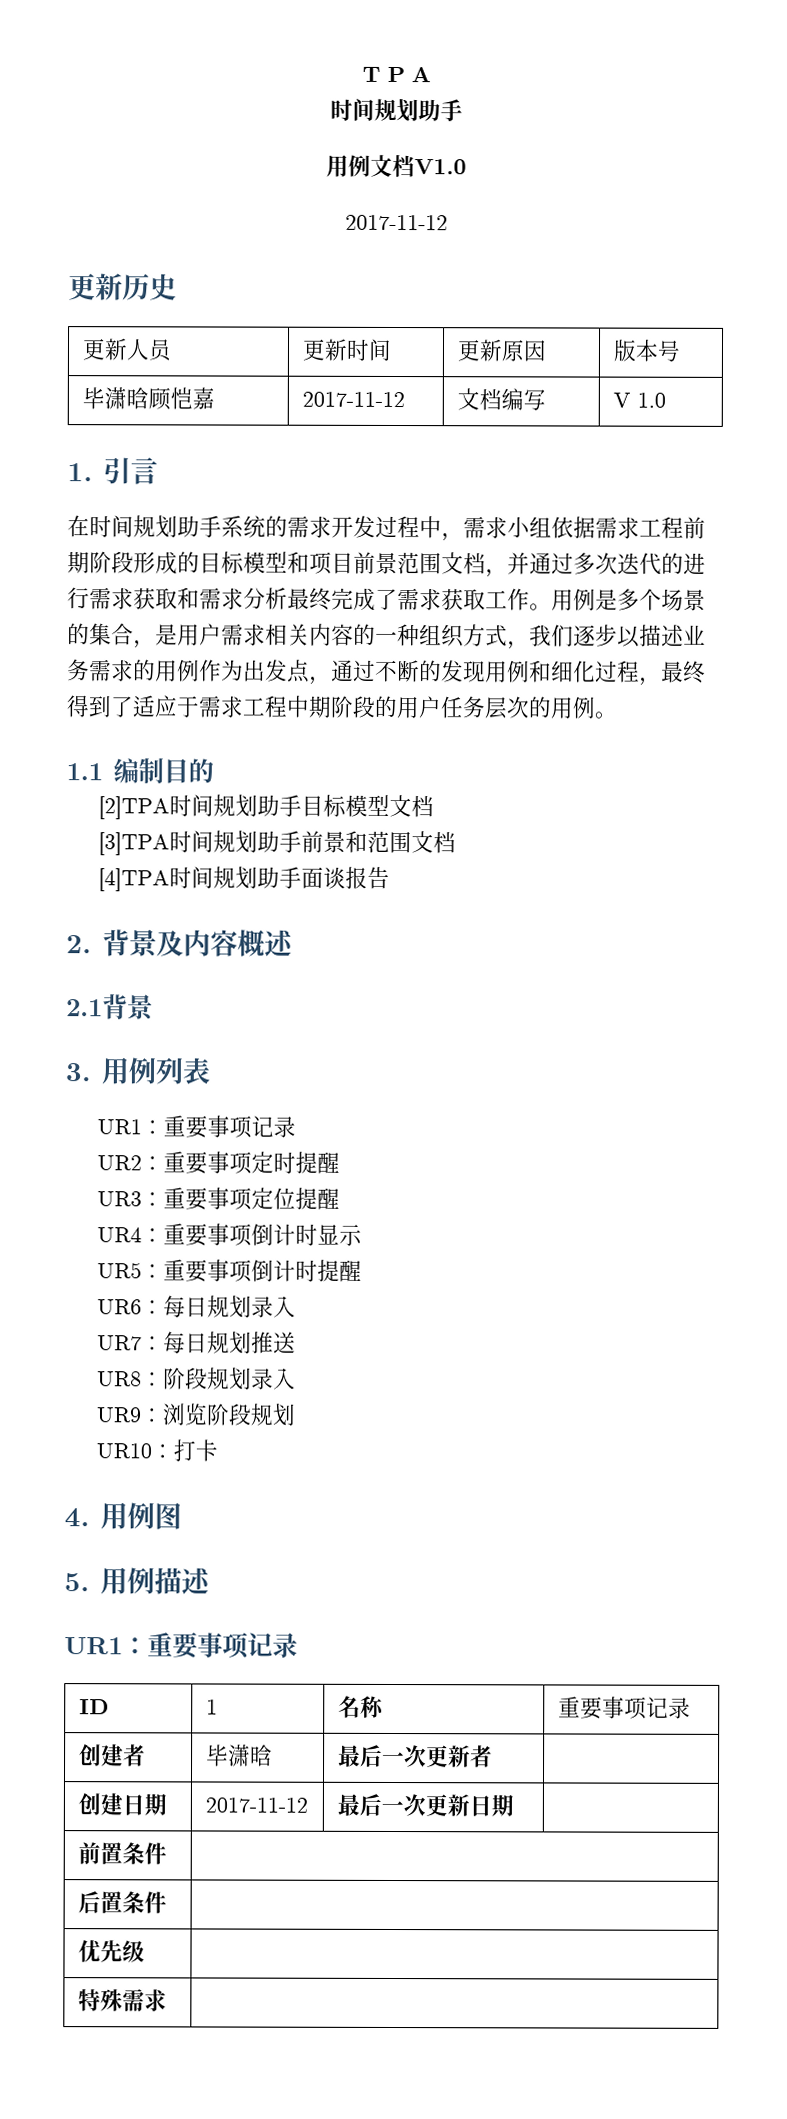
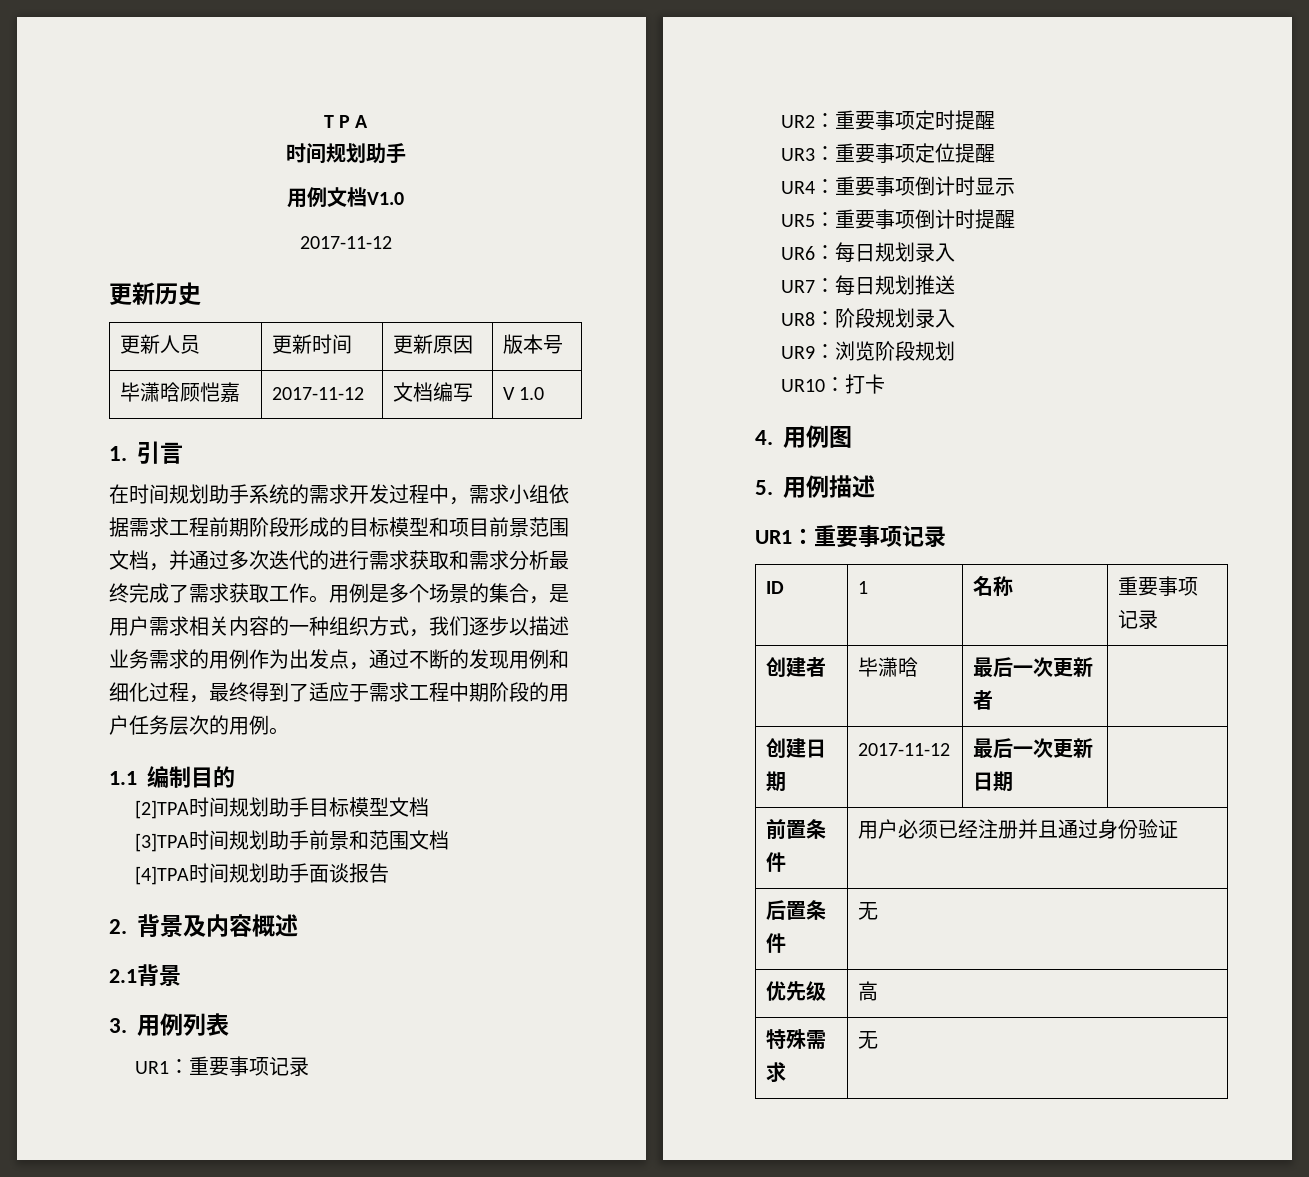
- 前置条件 |
+ 前置条件 | 用户必须已经注册并且通过身份验证
- 后置条件 |
+ 后置条件 | 无
- 优先级 |
+ 优先级 | 高
- 特殊需求 |
+ 特殊需求 | 无

